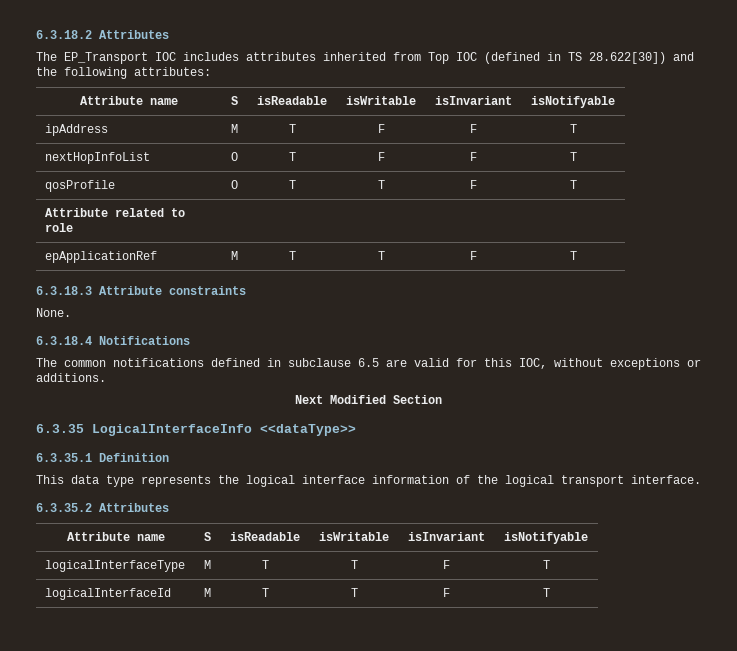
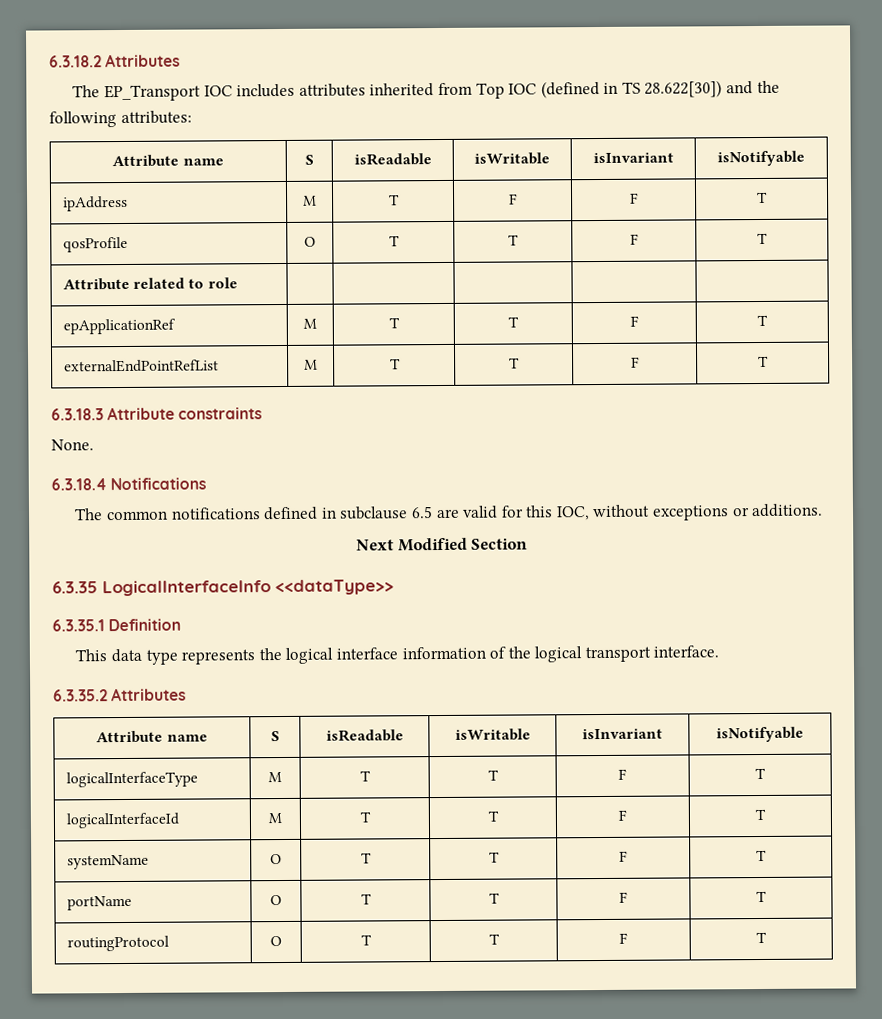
- nextHopInfoList | O | T | F | F | T
+ externalEndPointRefList | M | T | T | F | T
+ systemName | O | T | T | F | T
+ portName | O | T | T | F | T
+ routingProtocol | O | T | T | F | T

